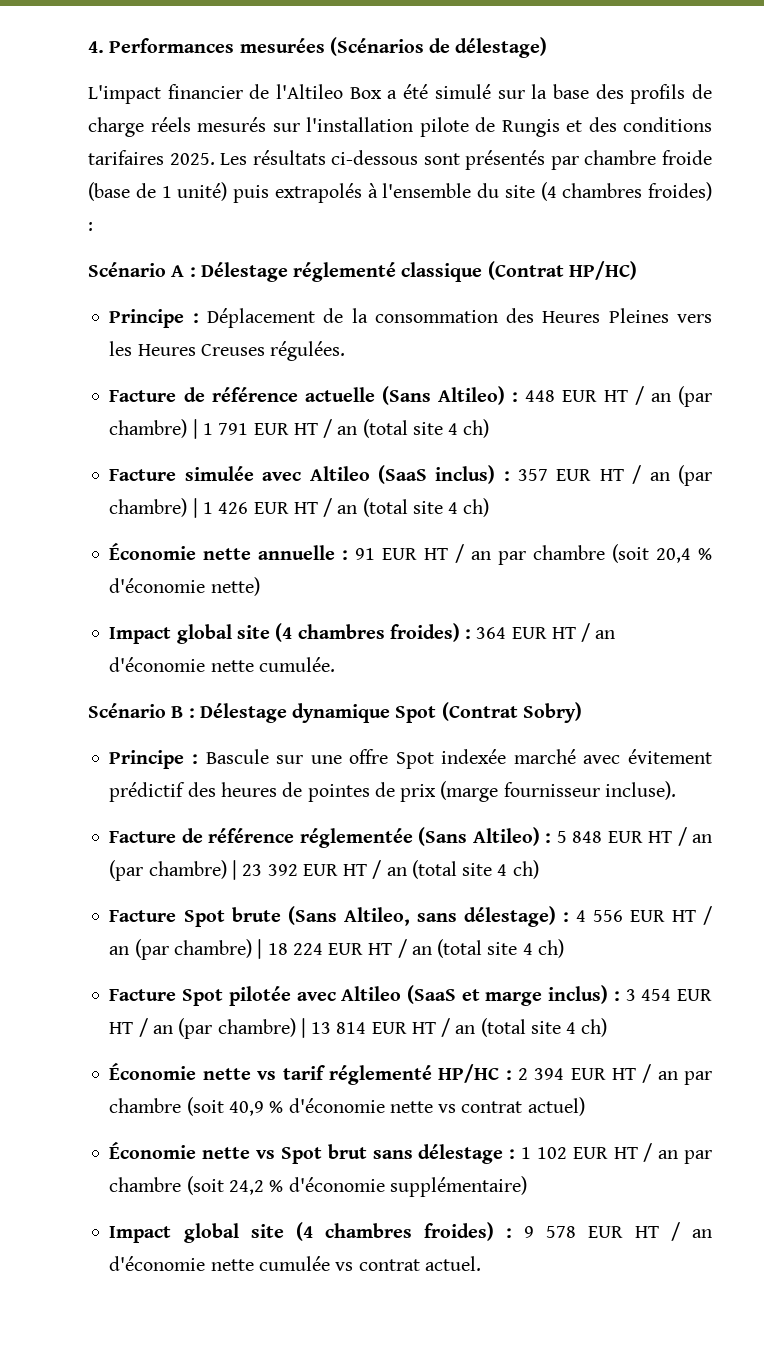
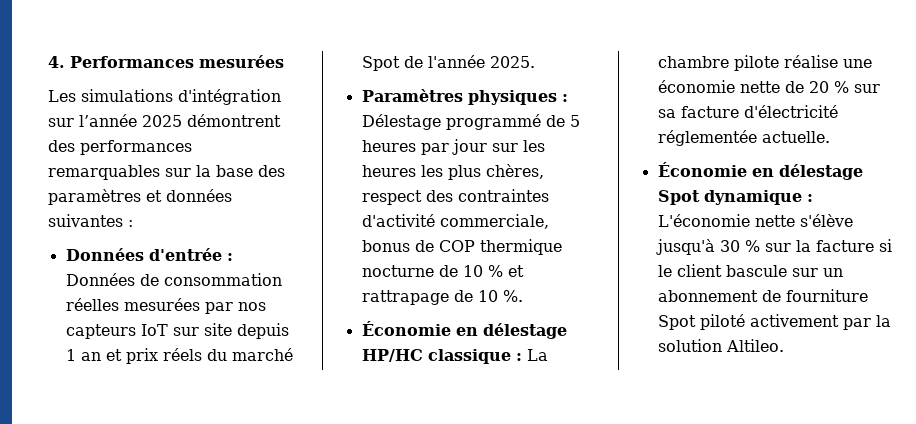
- 4. Performances mesurées (Scénarios de délestage)
- L'impact financier de l'Altileo Box a été simulé sur la base des profils de charge réels mesurés sur l'installation pilote de Rungis et des conditions tarifaires 2025. Les résultats ci-dessous sont présentés par chambre froide (base de 1 unité) puis extrapolés à l'ensemble du site (4 chambres froides) :
- Scénario A : Délestage réglementé classique (Contrat HP/HC)
- Principe : Déplacement de la consommation des Heures Pleines vers les Heures Creuses régulées.
- Facture de référence actuelle (Sans Altileo) : 448 EUR HT / an (par chambre) | 1 791 EUR HT / an (total site 4 ch)
- Facture simulée avec Altileo (SaaS inclus) : 357 EUR HT / an (par chambre) | 1 426 EUR HT / an (total site 4 ch)
- Économie nette annuelle : 91 EUR HT / an par chambre (soit 20,4 % d'économie nette)
- Impact global site (4 chambres froides) : 364 EUR HT / an d'économie nette cumulée.
- Scénario B : Délestage dynamique Spot (Contrat Sobry)
- Principe : Bascule sur une offre Spot indexée marché avec évitement prédictif des heures de pointes de prix (marge fournisseur incluse).
- Facture de référence réglementée (Sans Altileo) : 5 848 EUR HT / an (par chambre) | 23 392 EUR HT / an (total site 4 ch)
- Facture Spot brute (Sans Altileo, sans délestage) : 4 556 EUR HT / an (par chambre) | 18 224 EUR HT / an (total site 4 ch)
- Facture Spot pilotée avec Altileo (SaaS et marge inclus) : 3 454 EUR HT / an (par chambre) | 13 814 EUR HT / an (total site 4 ch)
- Économie nette vs tarif réglementé HP/HC : 2 394 EUR HT / an par chambre (soit 40,9 % d'économie nette vs contrat actuel)
- Économie nette vs Spot brut sans délestage : 1 102 EUR HT / an par chambre (soit 24,2 % d'économie supplémentaire)
- Impact global site (4 chambres froides) : 9 578 EUR HT / an d'économie nette cumulée vs contrat actuel.
+ 4. Performances mesurées
+ Les simulations d'intégration sur l’année 2025 démontrent des performances remarquables sur la base des paramètres et données suivantes :
+ Données d'entrée : Données de consommation réelles mesurées par nos capteurs IoT sur site depuis 1 an et prix réels du marché Spot de l'année 2025.
+ Paramètres physiques : Délestage programmé de 5 heures par jour sur les heures les plus chères, respect des contraintes d'activité commerciale, bonus de COP thermique nocturne de 10 % et rattrapage de 10 %.
+ Économie en délestage HP/HC classique : La chambre pilote réalise une économie nette de 20 % sur sa facture d'électricité réglementée actuelle.
+ Économie en délestage Spot dynamique : L'économie nette s'élève jusqu'à 30 % sur la facture si le client bascule sur un abonnement de fourniture Spot piloté activement par la solution Altileo.

